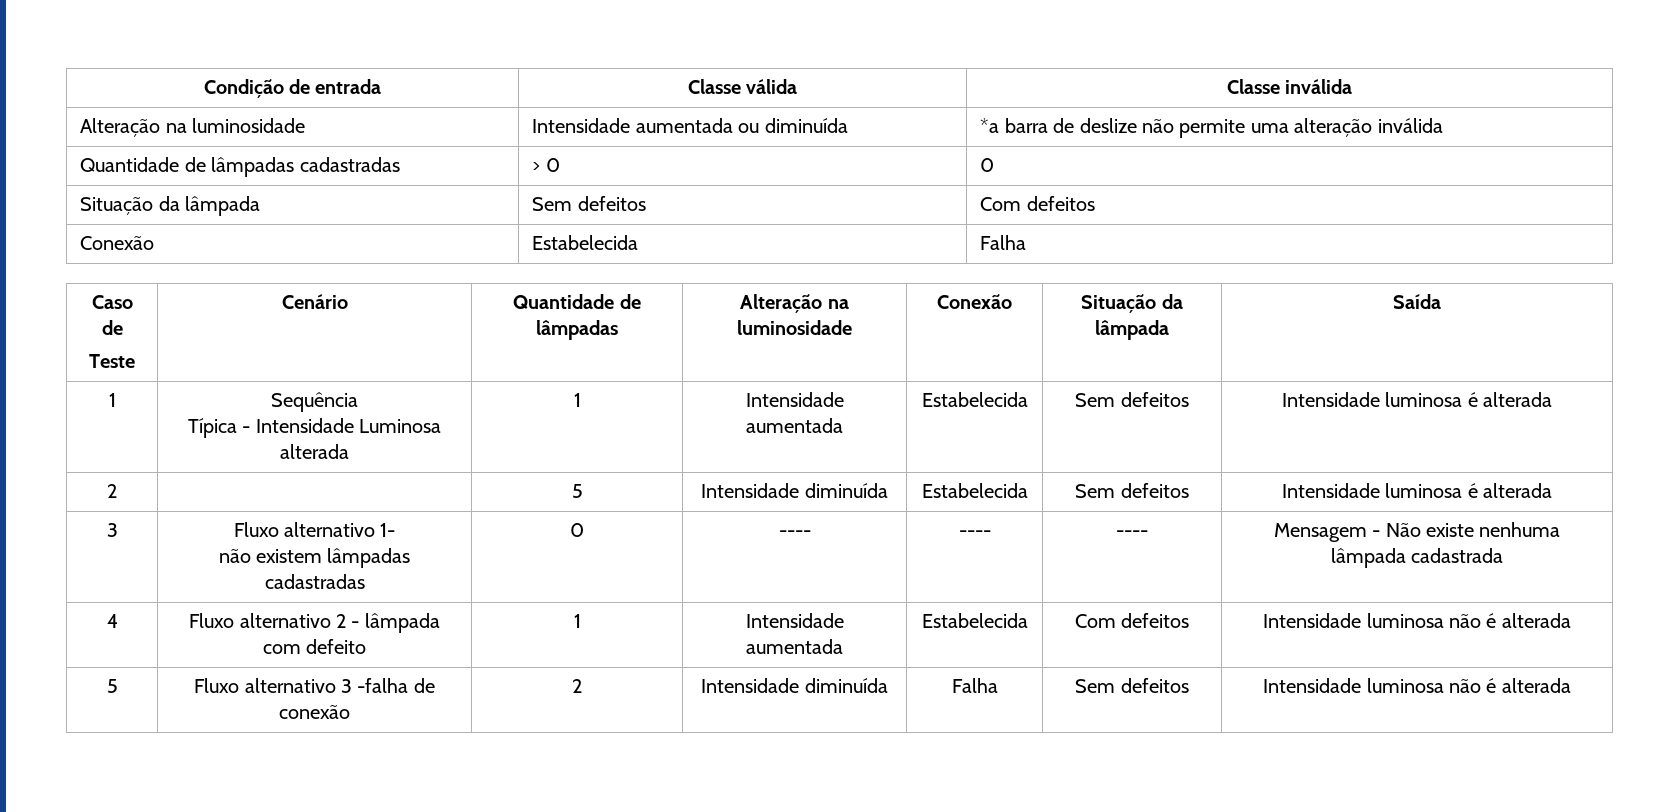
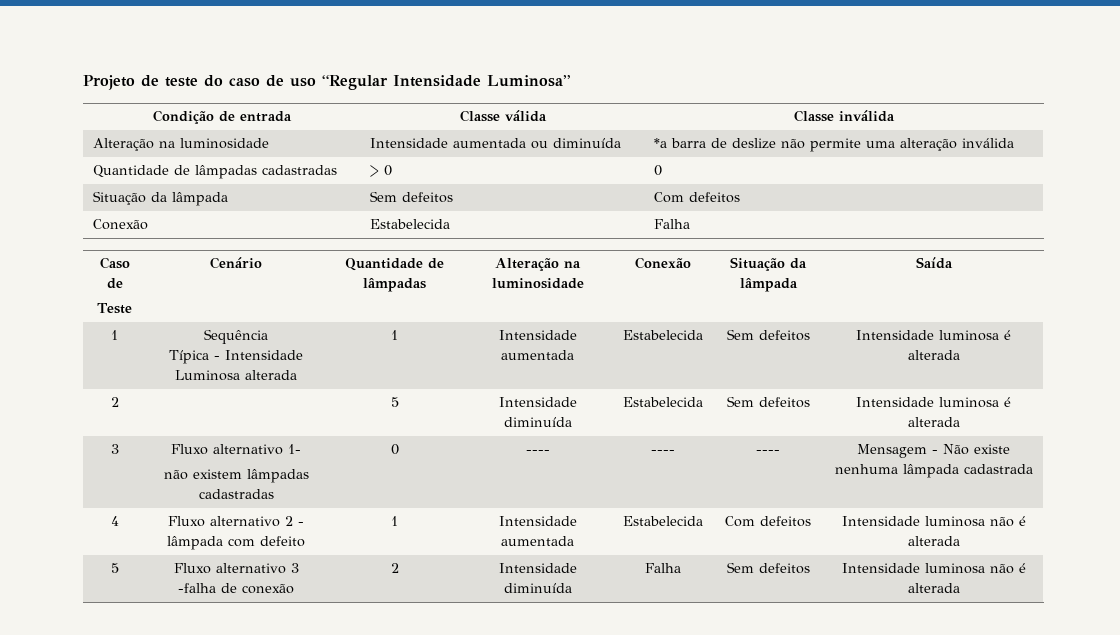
+ Projeto de teste do caso de uso “Regular Intensidade Luminosa”

